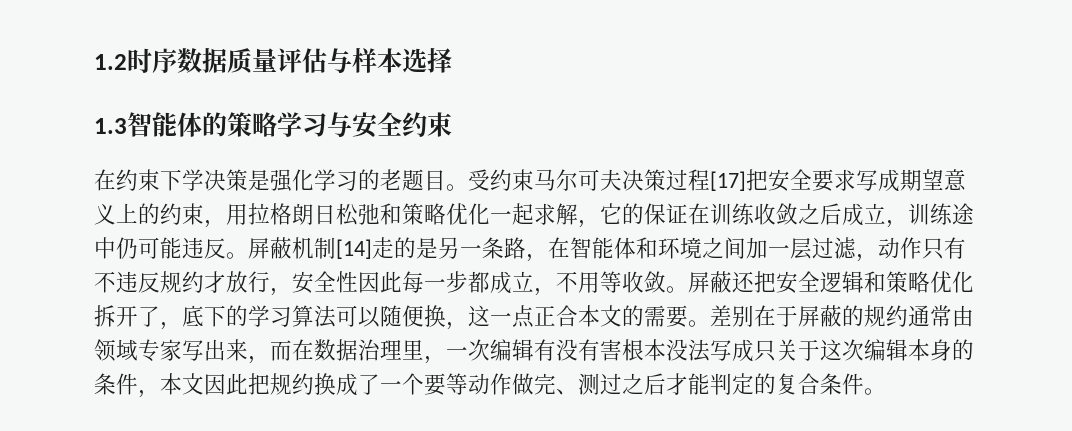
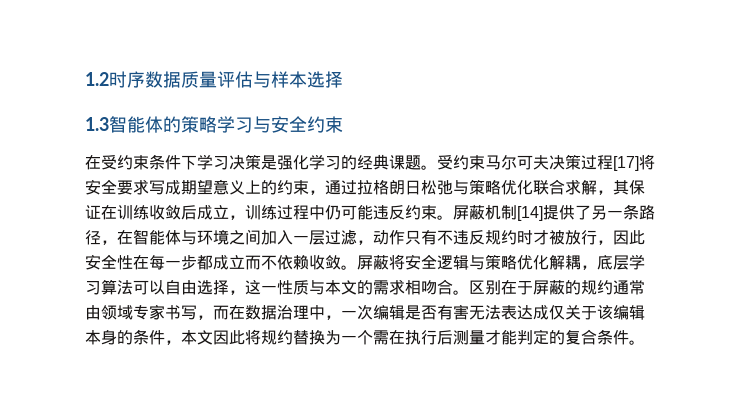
- 在约束下学决策是强化学习的老题目。
+ 在受约束条件下学习决策是强化学习的经典课题。
- 受约束马尔可夫决策过程[17]把安全要求写成期望意义上的约束，用拉格朗日松弛和策略优化一起求解，它的保证在训练收敛之后成立，训练途中仍可能违反。
+ 受约束马尔可夫决策过程[17]将安全要求写成期望意义上的约束，通过拉格朗日松弛与策略优化联合求解，其保证在训练收敛后成立，训练过程中仍可能违反约束。
- 屏蔽机制[14]走的是另一条路，在智能体和环境之间加一层过滤，动作只有不违反规约才放行，安全性因此每一步都成立，不用等收敛。
+ 屏蔽机制[14]提供了另一条路径，在智能体与环境之间加入一层过滤，动作只有不违反规约时才被放行，因此安全性在每一步都成立而不依赖收敛。
- 屏蔽还把安全逻辑和策略优化拆开了，底下的学习算法可以随便换，这一点正合本文的需要。差别在于屏蔽的规约通常由领域专家写出来，而在数据治理里，一次编辑有没有害根本没法写成只关于这次编辑本身的条件，本文因此把规约换成了一个要等动作做完、测过之后才能判定的复合条件。
+ 屏蔽将安全逻辑与策略优化解耦，底层学习算法可以自由选择，这一性质与本文的需求相吻合。区别在于屏蔽的规约通常由领域专家书写，而在数据治理中，一次编辑是否有害无法表达成仅关于该编辑本身的条件，本文因此将规约替换为一个需在执行后测量才能判定的复合条件。

